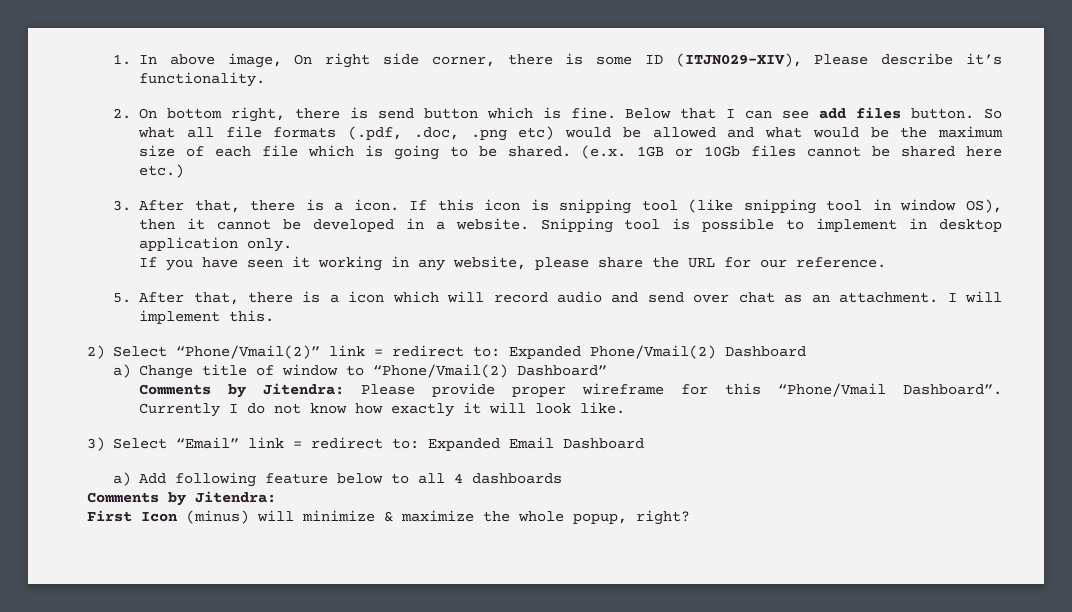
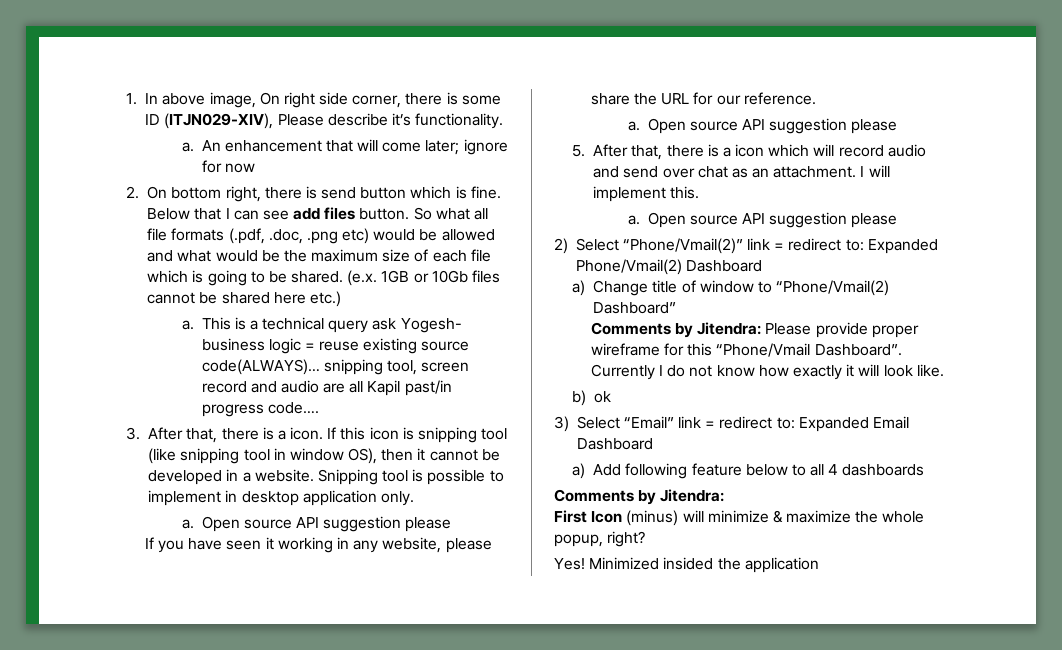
+ a. An enhancement that will come later; ignore for now
+ a. This is a technical query ask Yogesh- business logic = reuse existing source code(ALWAYS)… snipping tool, screen record and audio are all Kapil past/in progress code….
  Snipping tool is possible to implement in desktop application only.
+ a. Open source API suggestion please
  If you have seen it working in any website, please share the URL for our reference.
+ a. Open source API suggestion please
  I will implement this.
+ a. Open source API suggestion please
+ b) ok
+ Yes! Minimized insided the application

